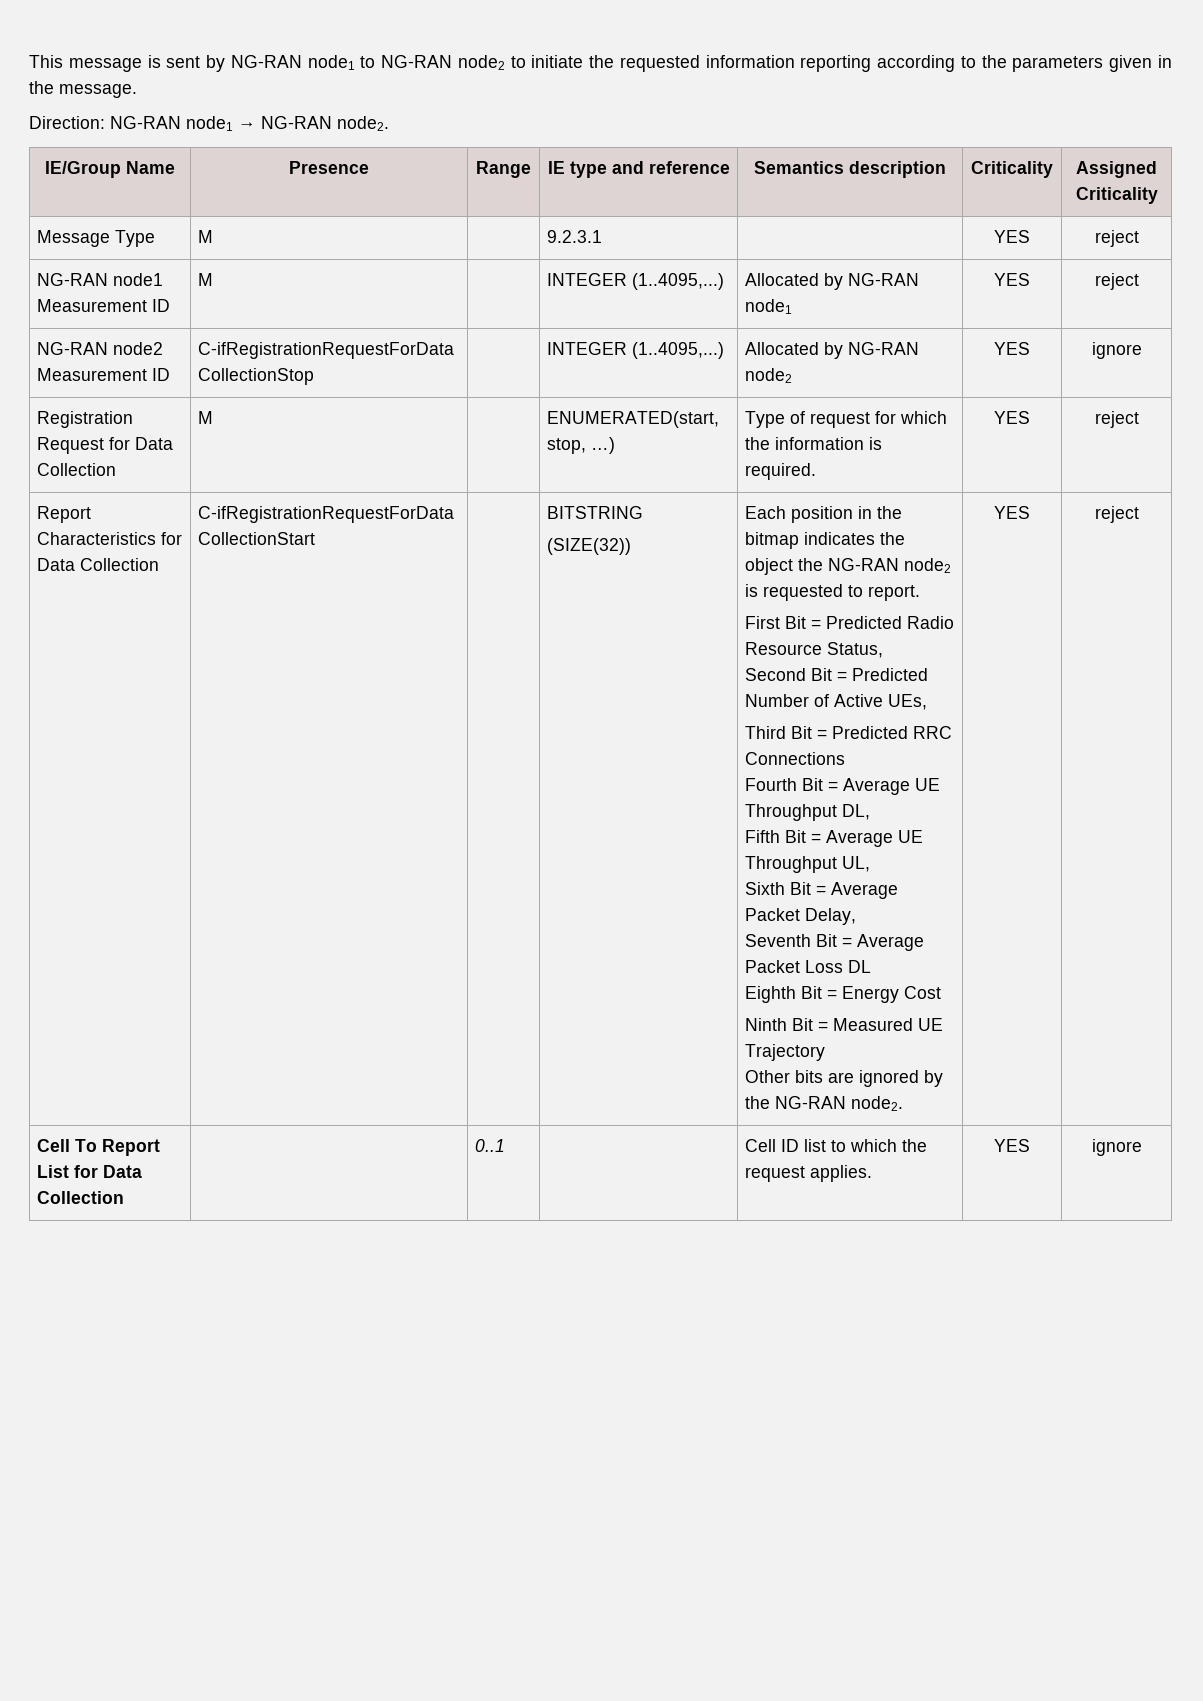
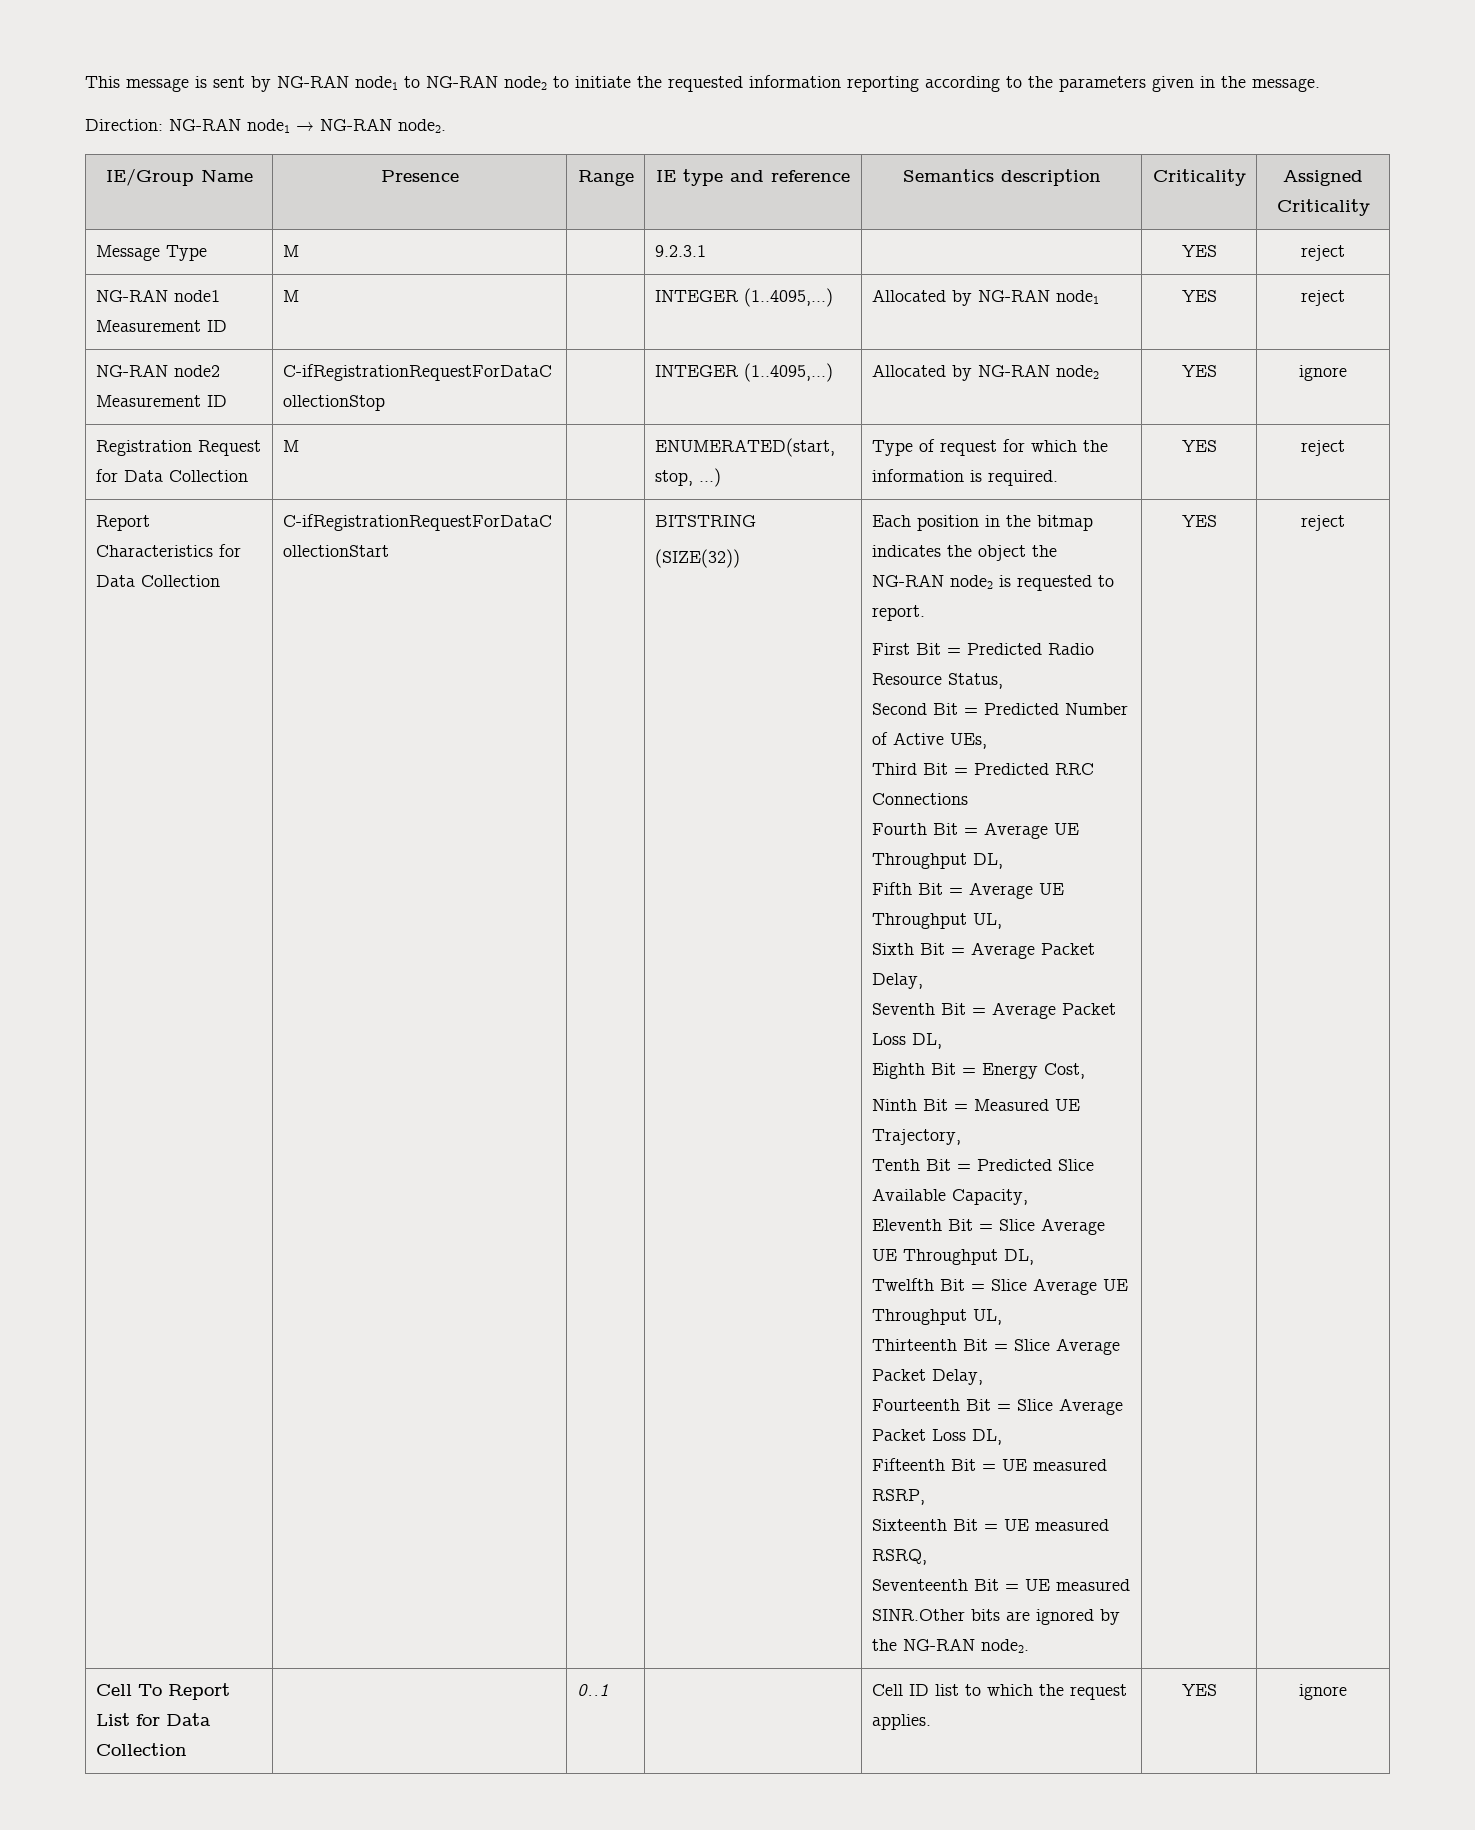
- Seventh Bit = Average Packet Loss DL
+ Seventh Bit = Average Packet Loss DL,
- Eighth Bit = Energy Cost
+ Eighth Bit = Energy Cost,
- Ninth Bit = Measured UE Trajectory
- Other bits are ignored by the NG-RAN node2.
+ Ninth Bit = Measured UE Trajectory,
+ Tenth Bit = Predicted Slice Available Capacity,
+ Eleventh Bit = Slice Average UE Throughput DL,
+ Twelfth Bit = Slice Average UE Throughput UL,
+ Thirteenth Bit = Slice Average Packet Delay,
+ Fourteenth Bit = Slice Average Packet Loss DL,
+ Fifteenth Bit = UE measured RSRP,
+ Sixteenth Bit = UE measured RSRQ,
+ Seventeenth Bit = UE measured SINR.Other bits are ignored by the NG-RAN node2.

